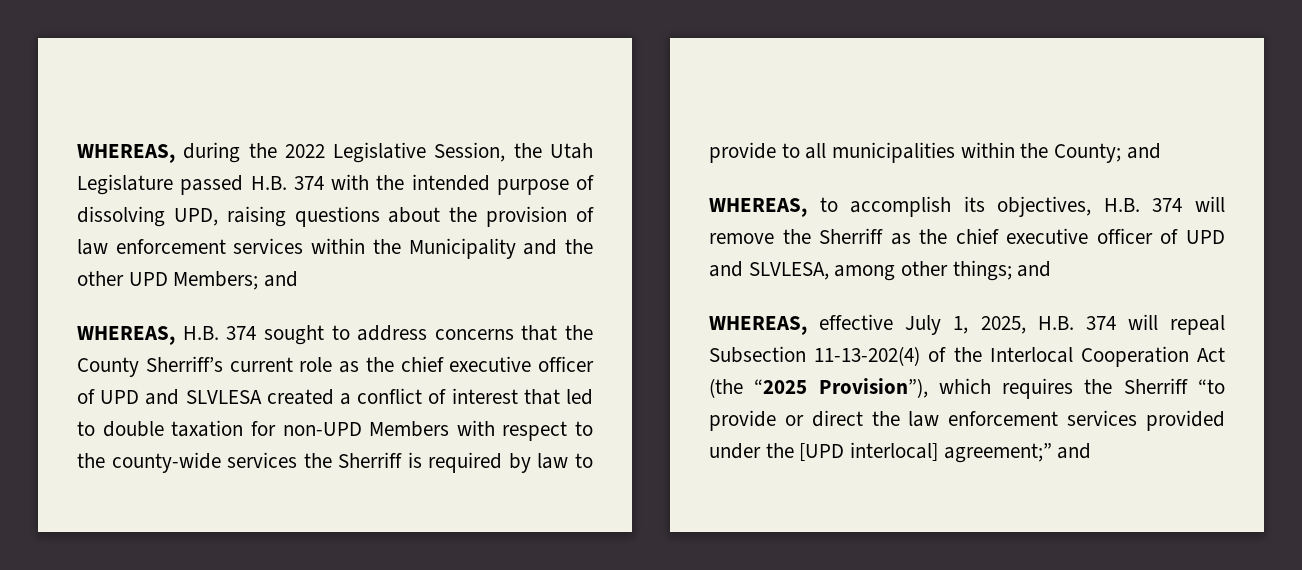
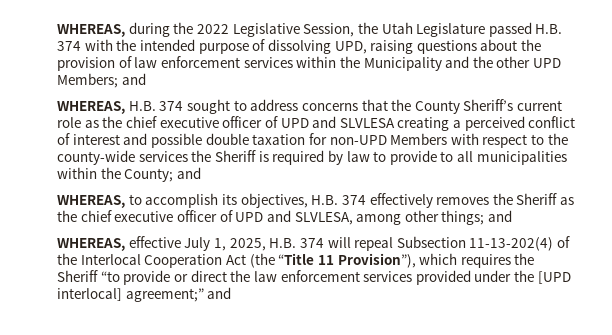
- WHEREAS, H.B. 374 sought to address concerns that the County Sherriff’s current role as the chief executive officer of UPD and SLVLESA created a conflict of interest that led to double taxation for non-UPD Members with respect to the county-wide services the Sherriff is required by law to provide to all municipalities within the County; and
+ WHEREAS, H.B. 374 sought to address concerns that the County Sheriff’s current role as the chief executive officer of UPD and SLVLESA creating a perceived conflict of interest and possible double taxation for non-UPD Members with respect to the county-wide services the Sheriff is required by law to provide to all municipalities within the County; and
- WHEREAS, to accomplish its objectives, H.B. 374 will remove the Sherriff as the chief executive officer of UPD and SLVLESA, among other things; and
+ WHEREAS, to accomplish its objectives, H.B. 374 effectively removes the Sheriff as the chief executive officer of UPD and SLVLESA, among other things; and
- WHEREAS, effective July 1, 2025, H.B. 374 will repeal Subsection 11-13-202(4) of the Interlocal Cooperation Act (the “2025 Provision”), which requires the Sherriff “to provide or direct the law enforcement services provided under the [UPD interlocal] agreement;” and
+ WHEREAS, effective July 1, 2025, H.B. 374 will repeal Subsection 11-13-202(4) of the Interlocal Cooperation Act (the “Title 11 Provision”), which requires the Sheriff “to provide or direct the law enforcement services provided under the [UPD interlocal] agreement;” and

